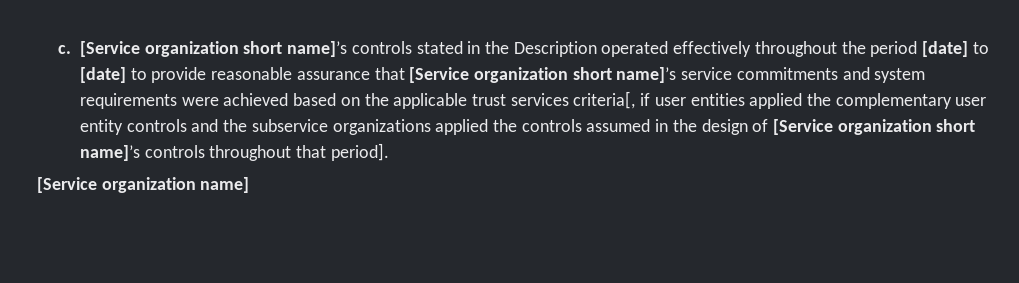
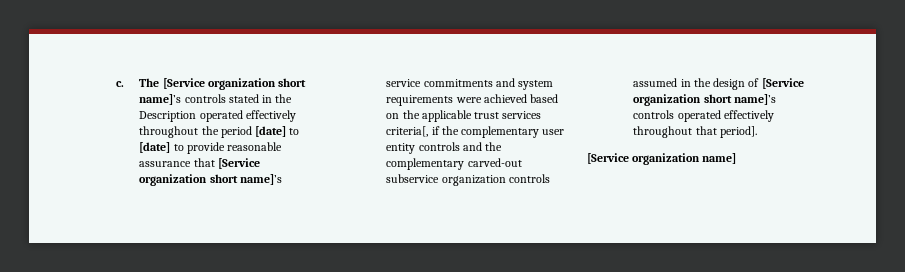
- [Service organization short name]’s controls stated in the Description operated effectively throughout the period [date] to [date] to provide reasonable assurance that [Service organization short name]’s service commitments and system requirements were achieved based on the applicable trust services criteria[, if user entities applied the complementary user entity controls and the subservice organizations applied the controls assumed in the design of [Service organization short name]’s controls throughout that period].
+ The [Service organization short name]’s controls stated in the Description operated effectively throughout the period [date] to [date] to provide reasonable assurance that [Service organization short name]’s service commitments and system requirements were achieved based on the applicable trust services criteria[, if the complementary user entity controls and the complementary carved-out subservice organization controls assumed in the design of [Service organization short name]’s controls operated effectively throughout that period].

